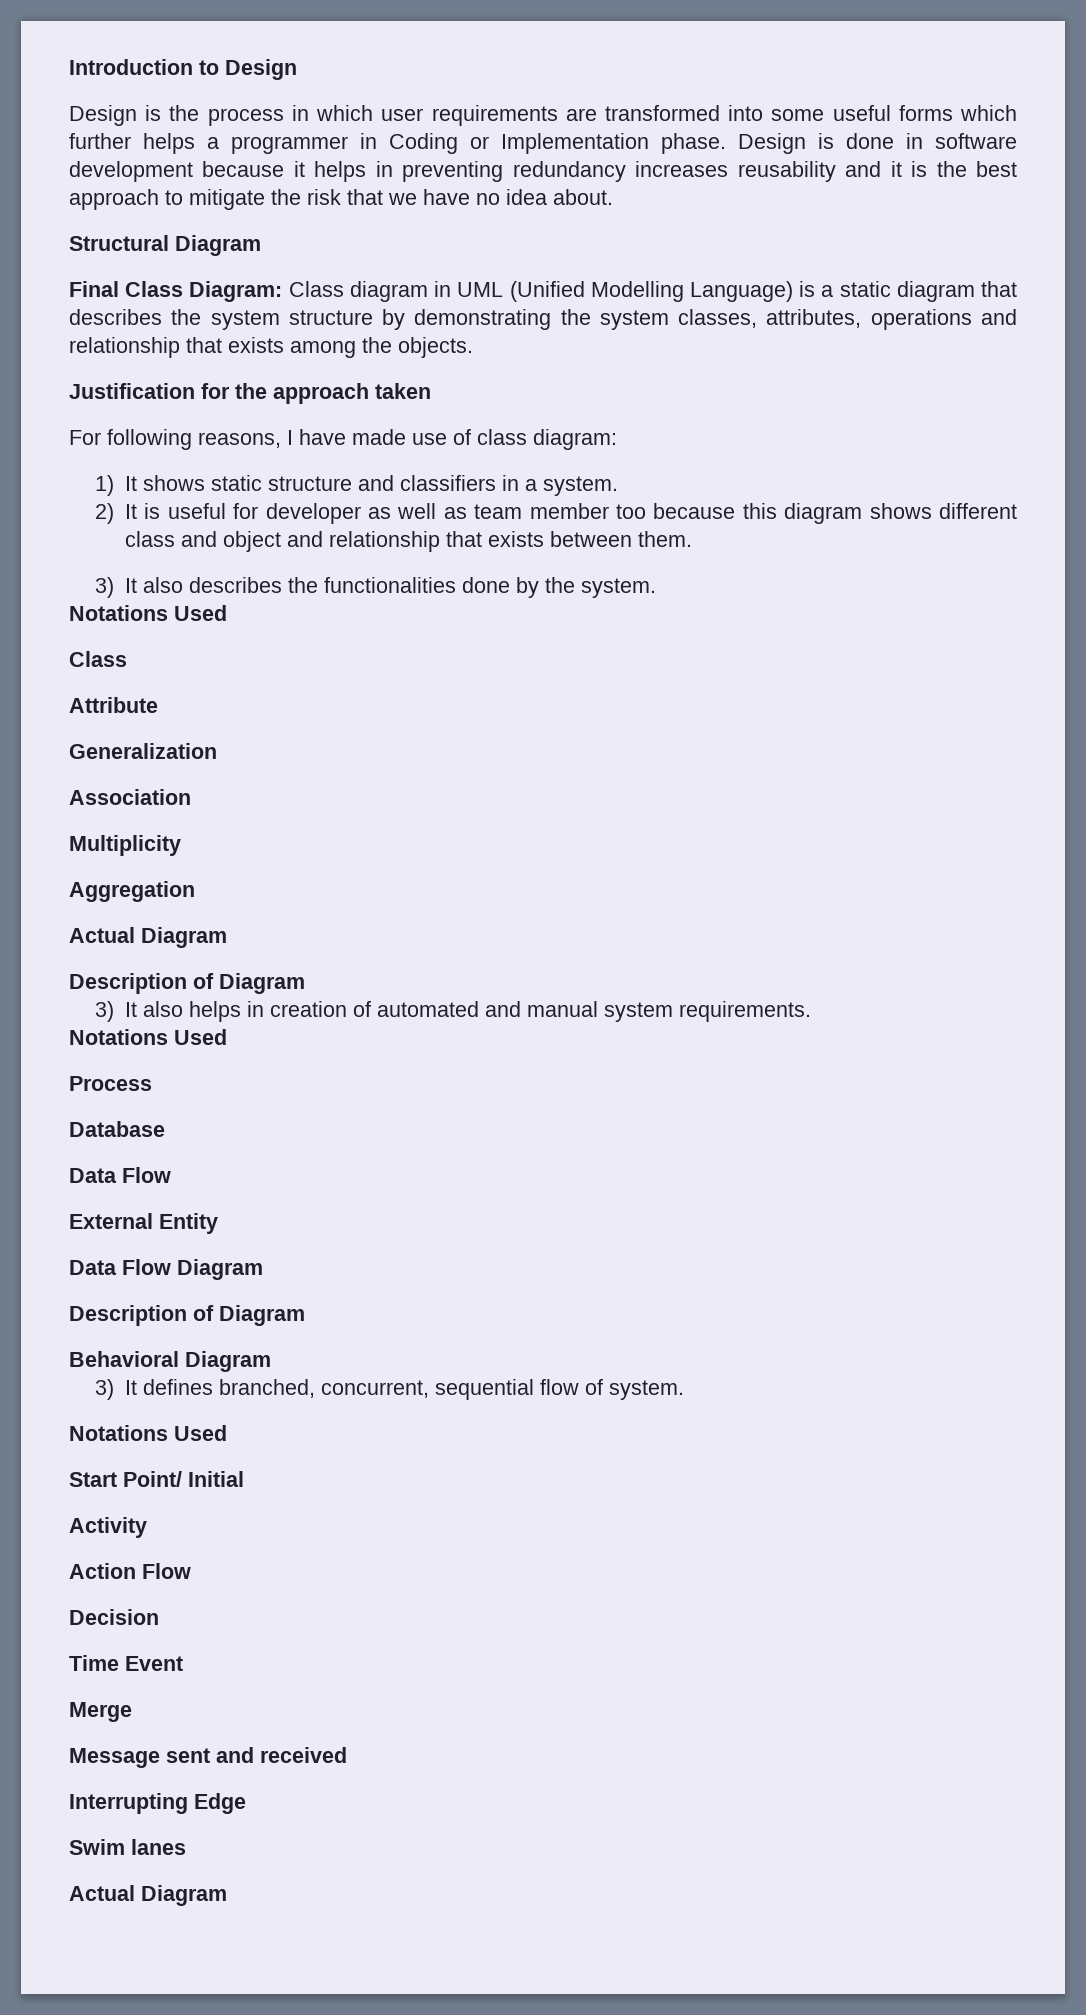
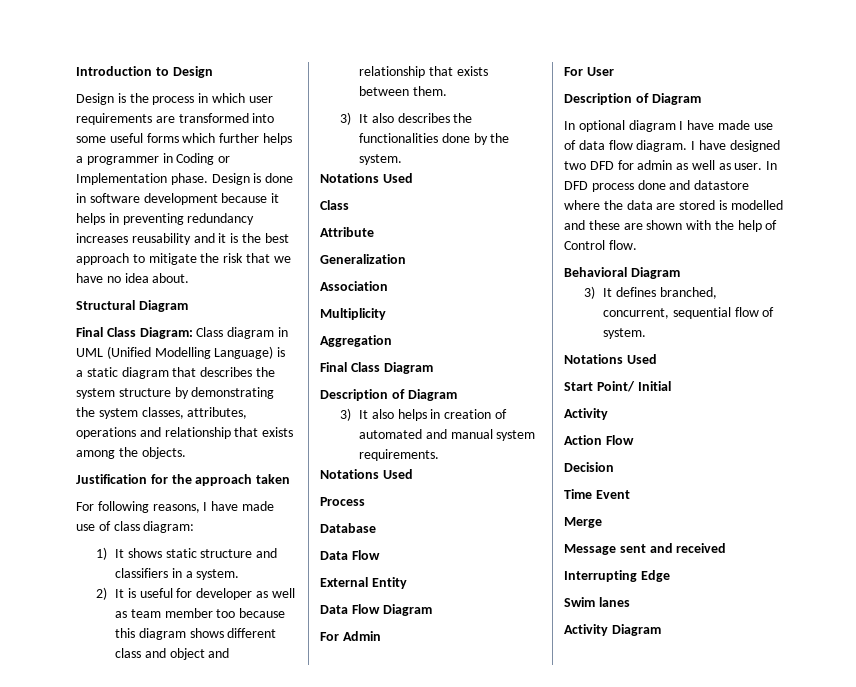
  Aggregation
- Actual Diagram
+ Final Class Diagram
  Data Flow Diagram
+ For Admin
+ For User
  Description of Diagram
+ In optional diagram I have made use of data flow diagram. I have designed two DFD for admin as well as user. In DFD process done and datastore where the data are stored is modelled and these are shown with the help of Control flow.
  Swim lanes
- Actual Diagram
+ Activity Diagram

